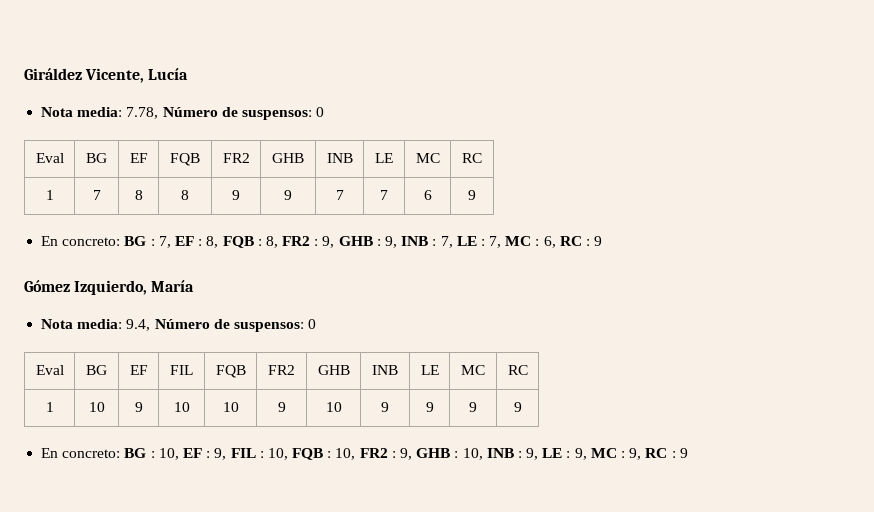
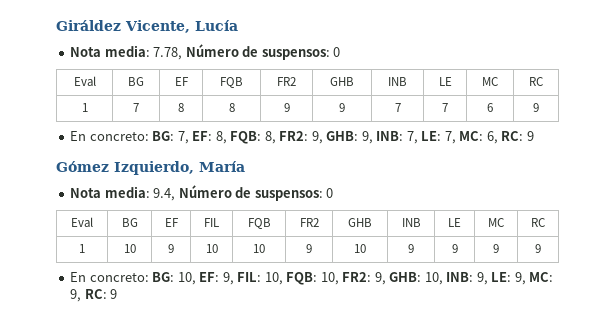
- En concreto: BG : 7, EF : 8, FQB : 8, FR2 : 9, GHB : 9, INB : 7, LE : 7, MC : 6, RC : 9
+ En concreto: BG: 7, EF: 8, FQB: 8, FR2: 9, GHB: 9, INB: 7, LE: 7, MC: 6, RC: 9
- En concreto: BG : 10, EF : 9, FIL : 10, FQB : 10, FR2 : 9, GHB : 10, INB : 9, LE : 9, MC : 9, RC : 9
+ En concreto: BG: 10, EF: 9, FIL: 10, FQB: 10, FR2: 9, GHB: 10, INB: 9, LE: 9, MC: 9, RC: 9

